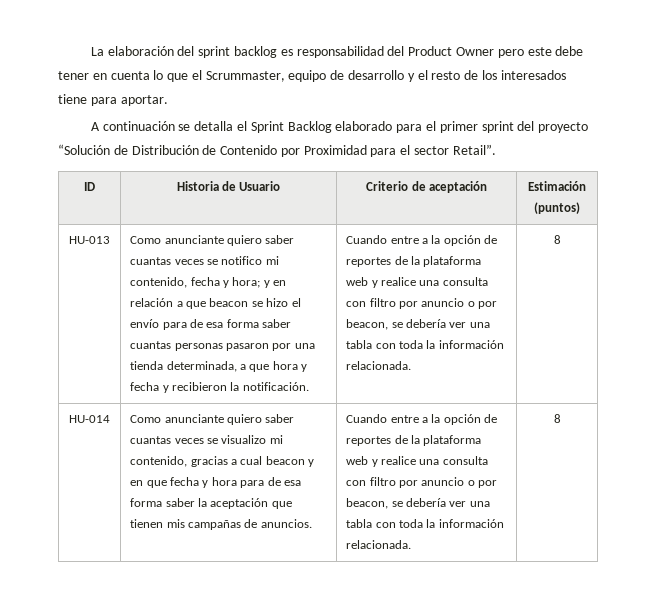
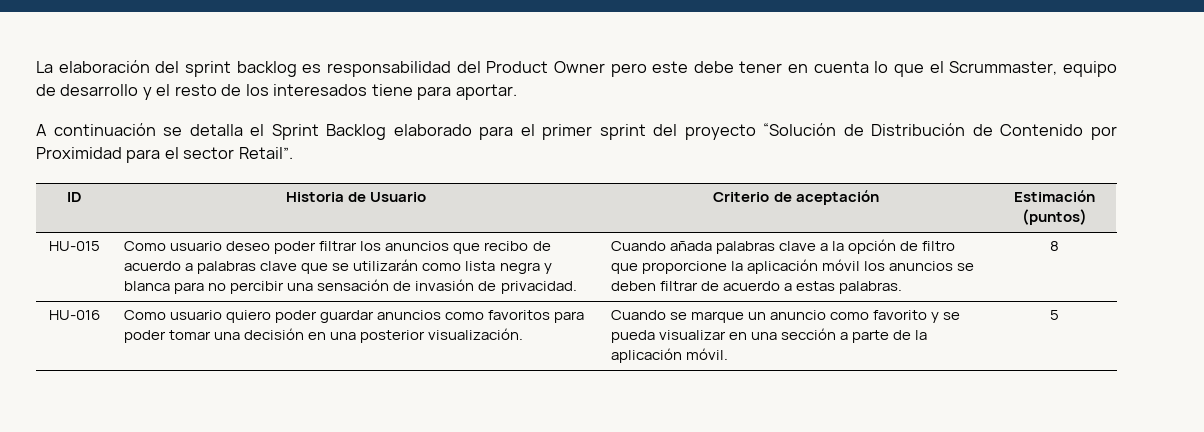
- HU-013 | Como anunciante quiero saber cuantas veces se notifico mi contenido, fecha y hora; y en relación a que beacon se hizo el envío para de esa forma saber cuantas personas pasaron por una tienda determinada, a que hora y fecha y recibieron la notificación. | Cuando entre a la opción de reportes de la plataforma web y realice una consulta con filtro por anuncio o por beacon, se debería ver una tabla con toda la información relacionada.
+ HU-015 | Como usuario deseo poder filtrar los anuncios que recibo de acuerdo a palabras clave que se utilizarán como lista negra y blanca para no percibir una sensación de invasión de privacidad. | Cuando añada palabras clave a la opción de filtro que proporcione la aplicación móvil los anuncios se deben filtrar de acuerdo a estas palabras.
- HU-014 | Como anunciante quiero saber cuantas veces se visualizo mi contenido, gracias a cual beacon y en que fecha y hora para de esa forma saber la aceptación que tienen mis campañas de anuncios. | Cuando entre a la opción de reportes de la plataforma web y realice una consulta con filtro por anuncio o por beacon, se debería ver una tabla con toda la información relacionada. | 8
+ HU-016 | Como usuario quiero poder guardar anuncios como favoritos para poder tomar una decisión en una posterior visualización. | Cuando se marque un anuncio como favorito y se pueda visualizar en una sección a parte de la aplicación móvil. | 5

